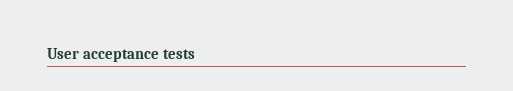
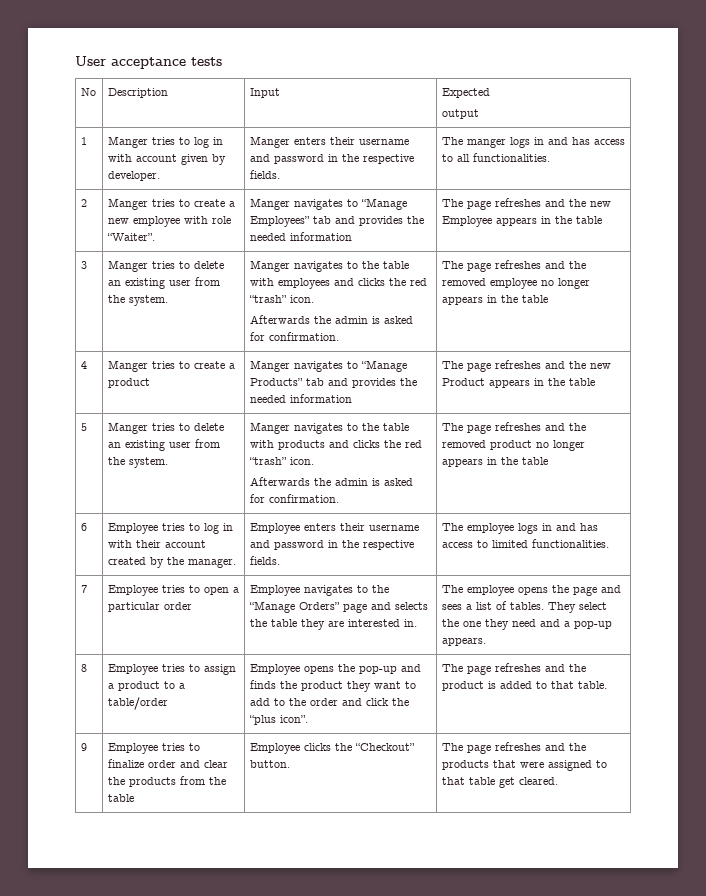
+ No | Description | Input | Expected
+ output
+ 1 | Manger tries to log in with account given by developer. | Manger enters their username and password in the respective fields. | The manger logs in and has access to all functionalities.
+ 2 | Manger tries to create a new employee with role “Waiter”. | Manger navigates to “Manage Employees” tab and provides the needed information | The page refreshes and the new Employee appears in the table
+ 3 | Manger tries to delete an existing user from the system. | Manger navigates to the table with employees and clicks the red “trash” icon.
+ Afterwards the admin is asked for confirmation. | The page refreshes and the removed employee no longer appears in the table
+ 4 | Manger tries to create a product | Manger navigates to “Manage Products” tab and provides the needed information | The page refreshes and the new Product appears in the table
+ 5 | Manger tries to delete an existing user from the system. | Manger navigates to the table with products and clicks the red “trash” icon.
+ Afterwards the admin is asked for confirmation. | The page refreshes and the removed product no longer appears in the table
+ 6 | Employee tries to log in with their account created by the manager. | Employee enters their username and password in the respective fields. | The employee logs in and has access to limited functionalities.
+ 7 | Employee tries to open a particular order | Employee navigates to the “Manage Orders” page and selects the table they are interested in. | The employee opens the page and sees a list of tables. They select the one they need and a pop-up appears.
+ 8 | Employee tries to assign a product to a table/order | Employee opens the pop-up and finds the product they want to add to the order and click the “plus icon”. | The page refreshes and the product is added to that table.
+ 9 | Employee tries to finalize order and clear the products from the table | Employee clicks the “Checkout” button. | The page refreshes and the products that were assigned to that table get cleared.

